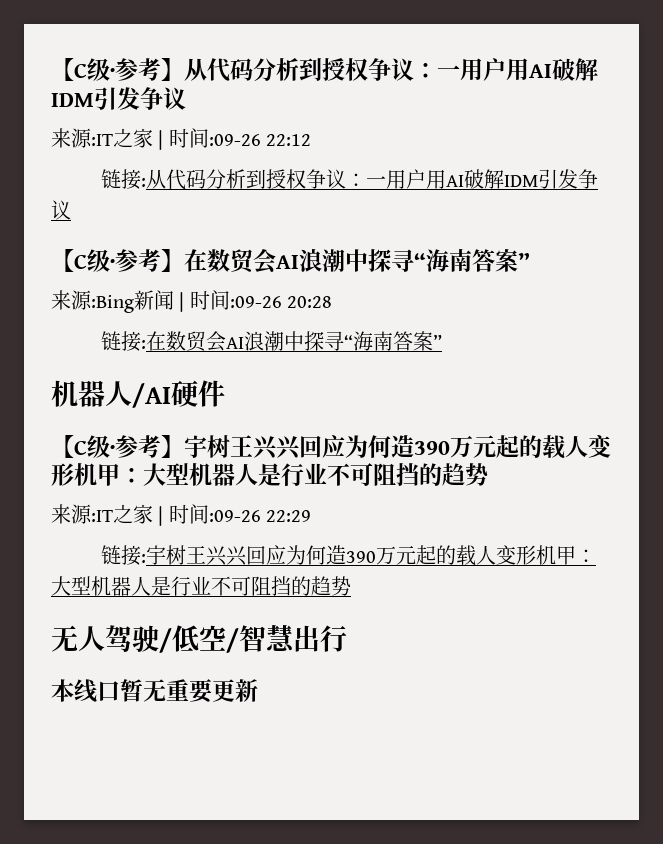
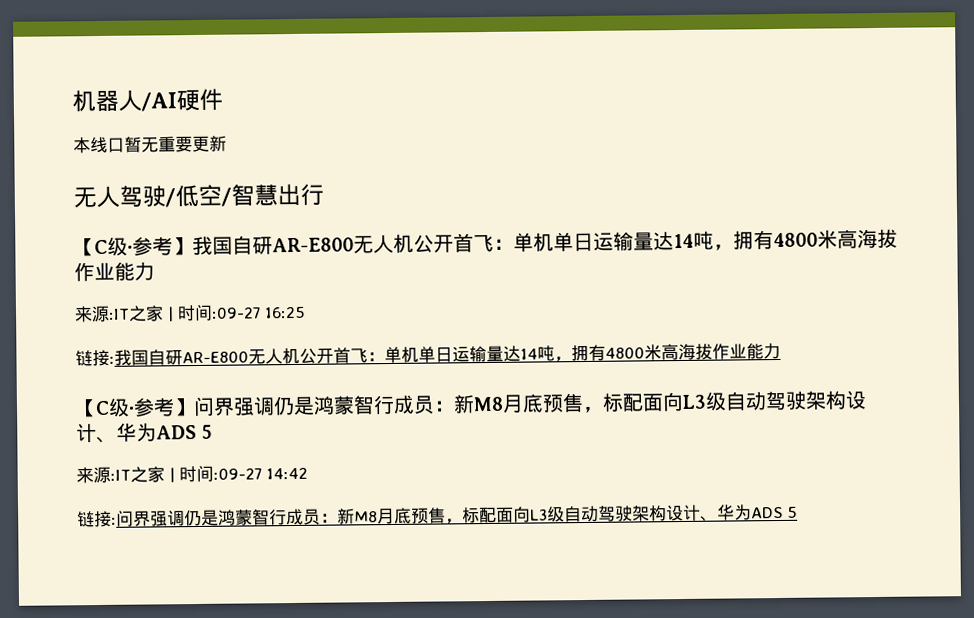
- 【C级·参考】从代码分析到授权争议：一用户用AI破解IDM引发争议
- 来源:IT之家 | 时间:09-26 22:12
- 链接:从代码分析到授权争议：一用户用AI破解IDM引发争议
- 【C级·参考】在数贸会AI浪潮中探寻“海南答案”
- 来源:Bing新闻 | 时间:09-26 20:28
- 链接:在数贸会AI浪潮中探寻“海南答案”
  机器人/AI硬件
- 【C级·参考】宇树王兴兴回应为何造390万元起的载人变形机甲：大型机器人是行业不可阻挡的趋势
- 来源:IT之家 | 时间:09-26 22:29
- 链接:宇树王兴兴回应为何造390万元起的载人变形机甲：大型机器人是行业不可阻挡的趋势
+ 本线口暂无重要更新
- 本线口暂无重要更新
+ 【C级·参考】我国自研AR-E800无人机公开首飞：单机单日运输量达14吨，拥有4800米高海拔作业能力
+ 来源:IT之家 | 时间:09-27 16:25
+ 链接:我国自研AR-E800无人机公开首飞：单机单日运输量达14吨，拥有4800米高海拔作业能力
+ 【C级·参考】问界强调仍是鸿蒙智行成员：新M8月底预售，标配面向L3级自动驾驶架构设计、华为ADS 5
+ 来源:IT之家 | 时间:09-27 14:42
+ 链接:问界强调仍是鸿蒙智行成员：新M8月底预售，标配面向L3级自动驾驶架构设计、华为ADS 5

